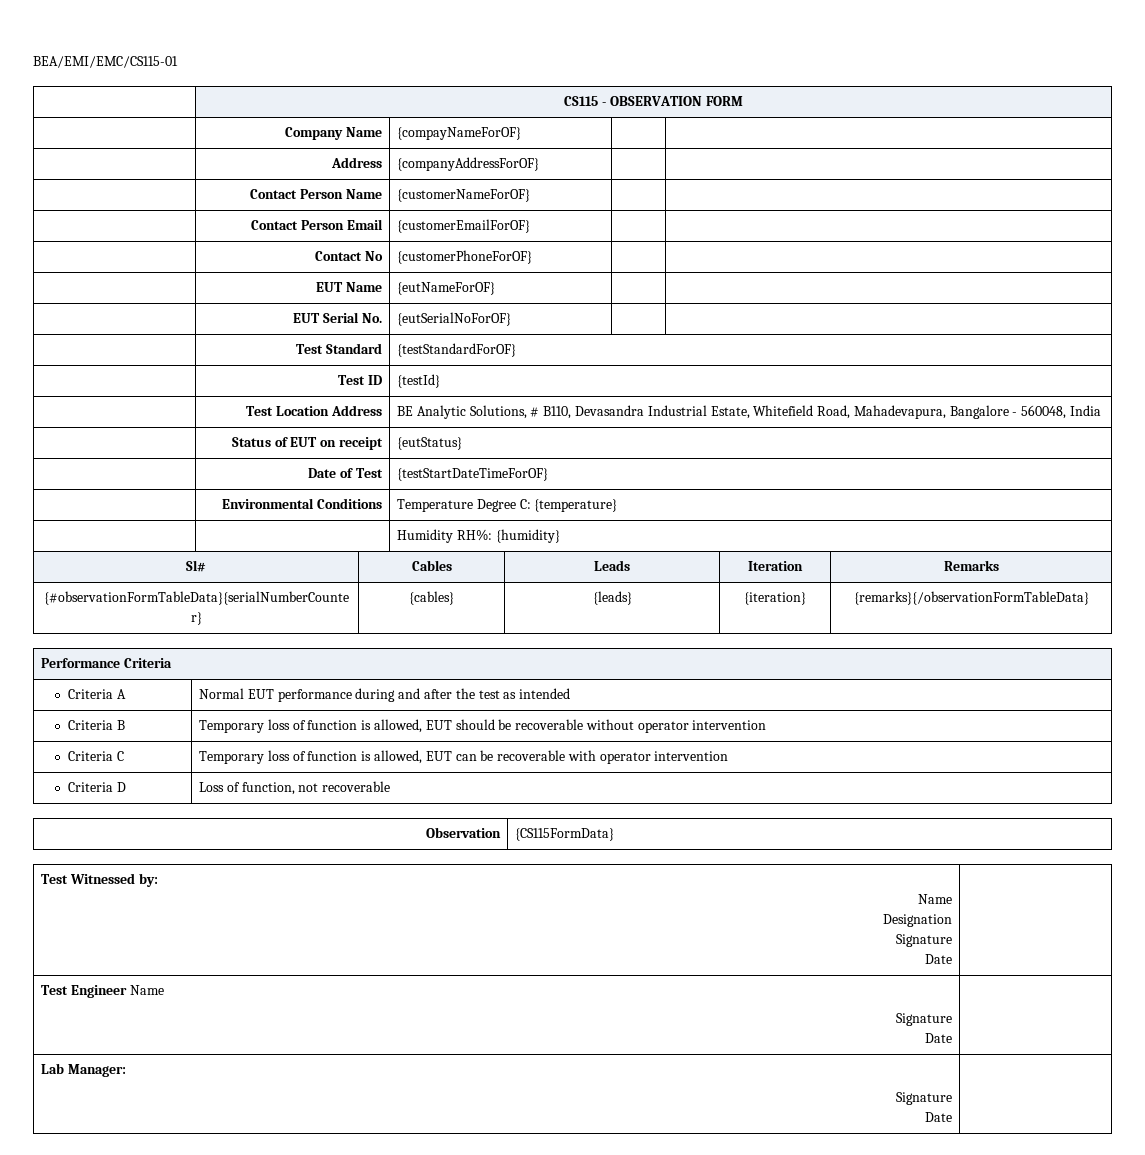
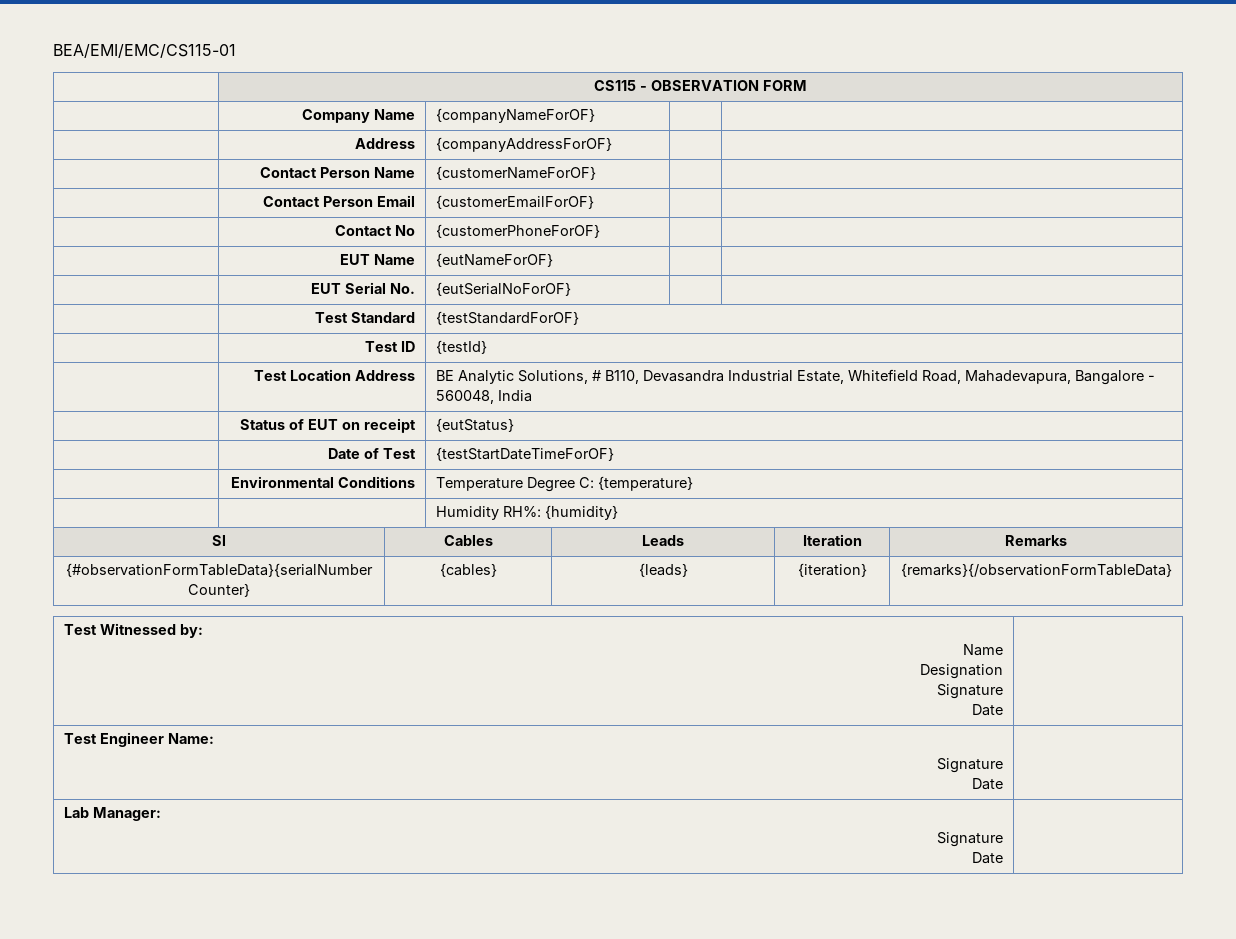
- | Company Name | {compayNameForOF} | |
+ | Company Name | {companyNameForOF} | |
- Sl# | Cables | Leads | Iteration | Remarks
+ Sl | Cables | Leads | Iteration | Remarks
- Performance Criteria
- Criteria A | Normal EUT performance during and after the test as intended
- Criteria B | Temporary loss of function is allowed, EUT should be recoverable without operator intervention
- Criteria C | Temporary loss of function is allowed, EUT can be recoverable with operator intervention
- Criteria D | Loss of function, not recoverable
- Observation | {CS115FormData}
- Test Engineer Name
+ Test Engineer Name:

